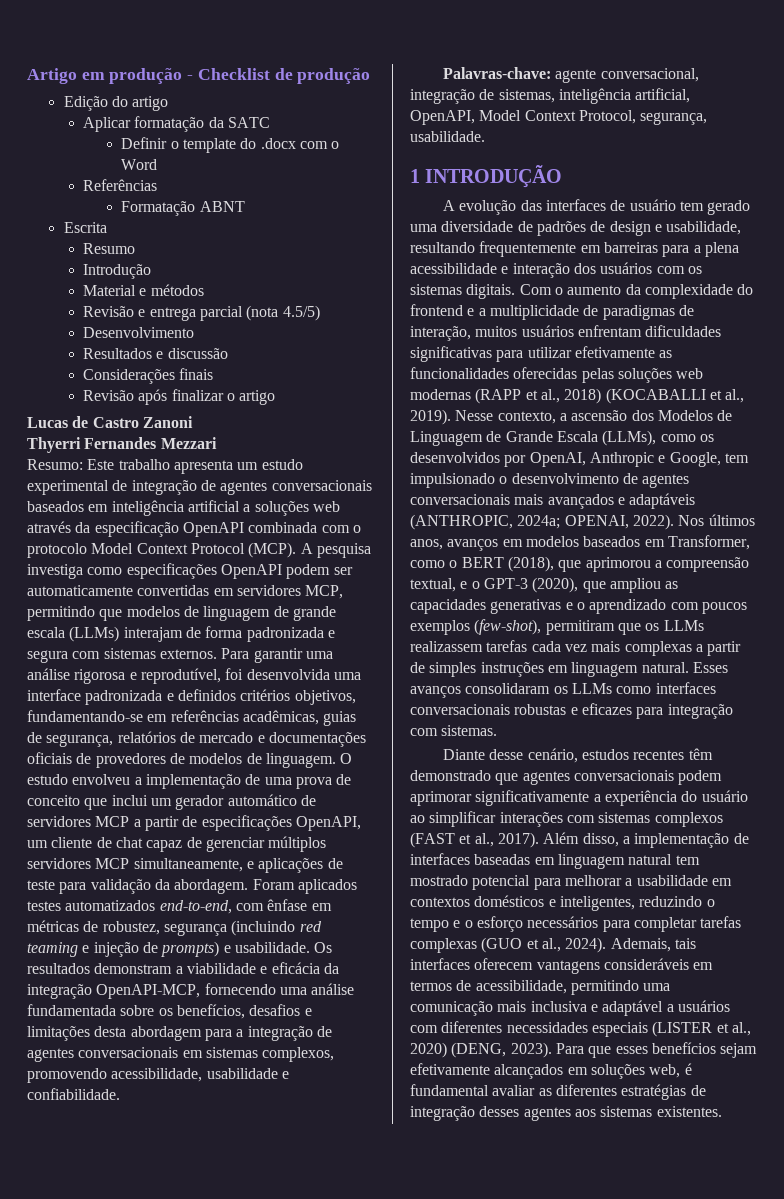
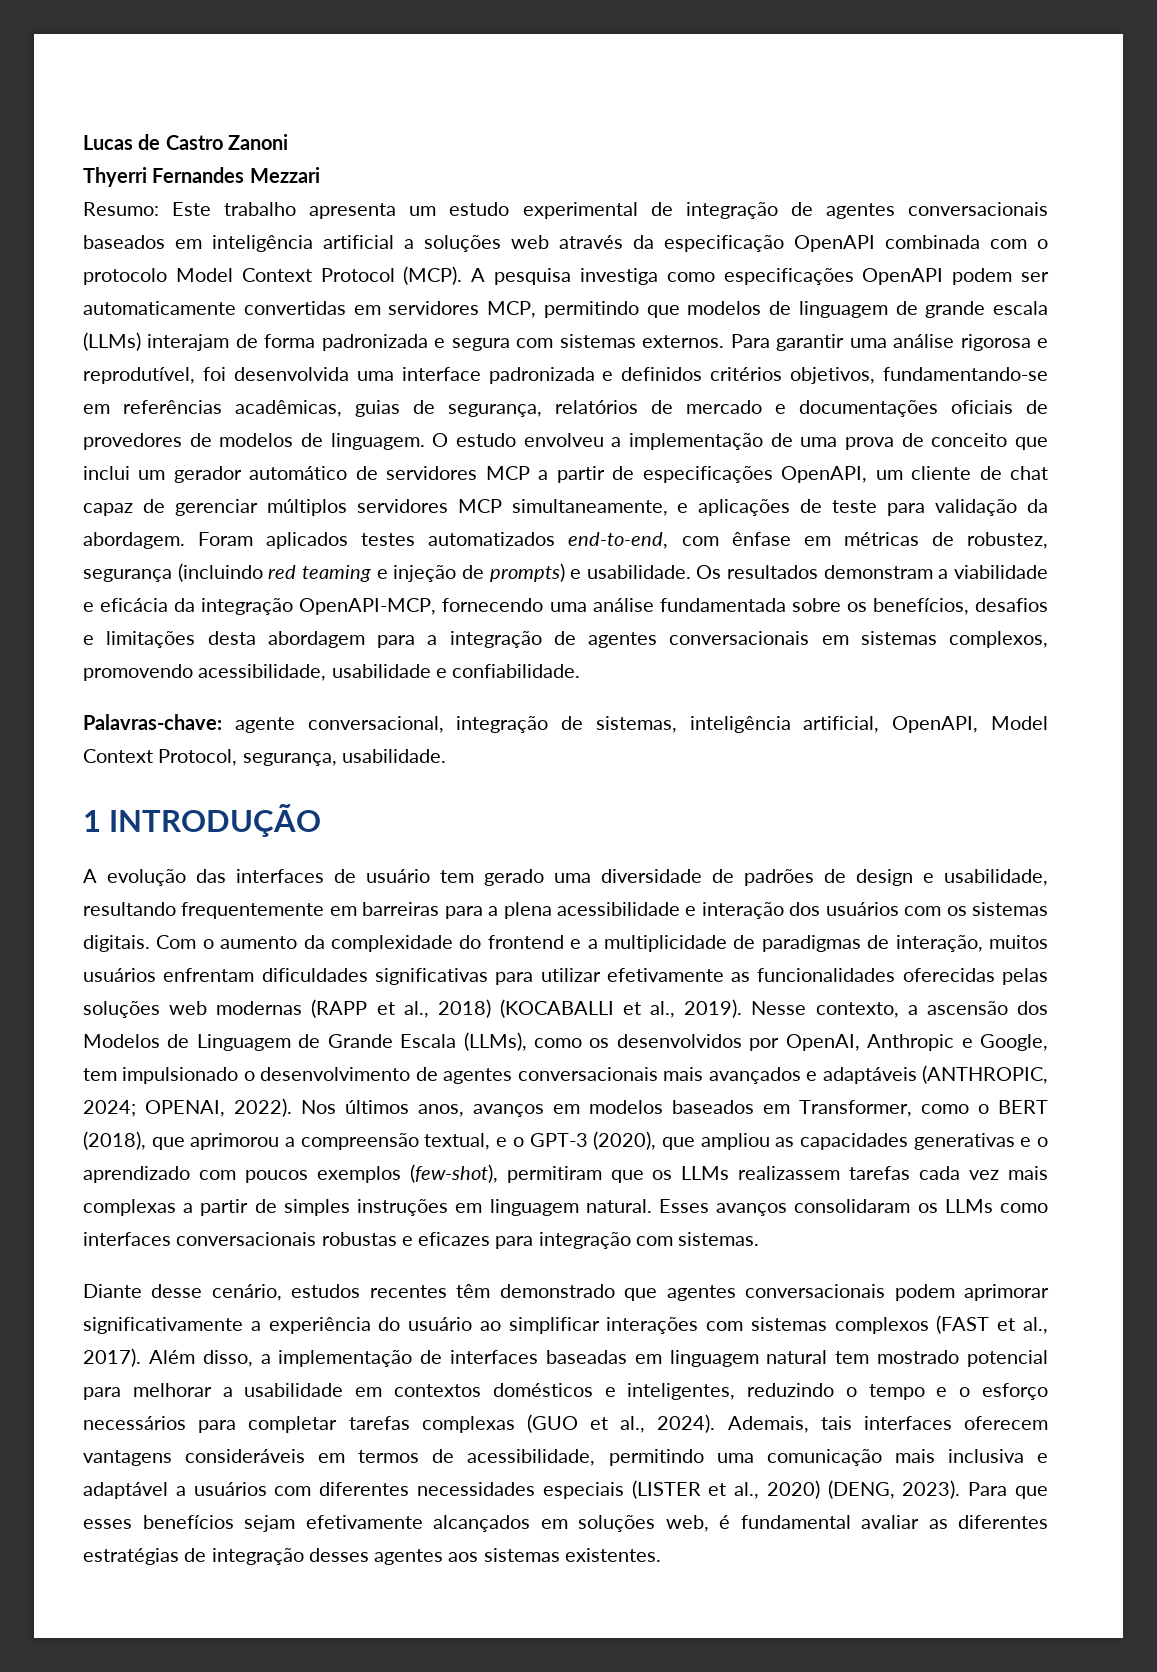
- Artigo em produção - Checklist de produção
- Edição do artigo
- Aplicar formatação da SATC
- Definir o template do .docx com o Word
- Referências
- Formatação ABNT
- Escrita
- Resumo
- Introdução
- Material e métodos
- Revisão e entrega parcial (nota 4.5/5)
- Desenvolvimento
- Resultados e discussão
- Considerações finais
- Revisão após finalizar o artigo
- Nesse contexto, a ascensão dos Modelos de Linguagem de Grande Escala (LLMs), como os desenvolvidos por OpenAI, Anthropic e Google, tem impulsionado o desenvolvimento de agentes conversacionais mais avançados e adaptáveis (ANTHROPIC, 2024a; OPENAI, 2022).
+ Nesse contexto, a ascensão dos Modelos de Linguagem de Grande Escala (LLMs), como os desenvolvidos por OpenAI, Anthropic e Google, tem impulsionado o desenvolvimento de agentes conversacionais mais avançados e adaptáveis (ANTHROPIC, 2024; OPENAI, 2022).

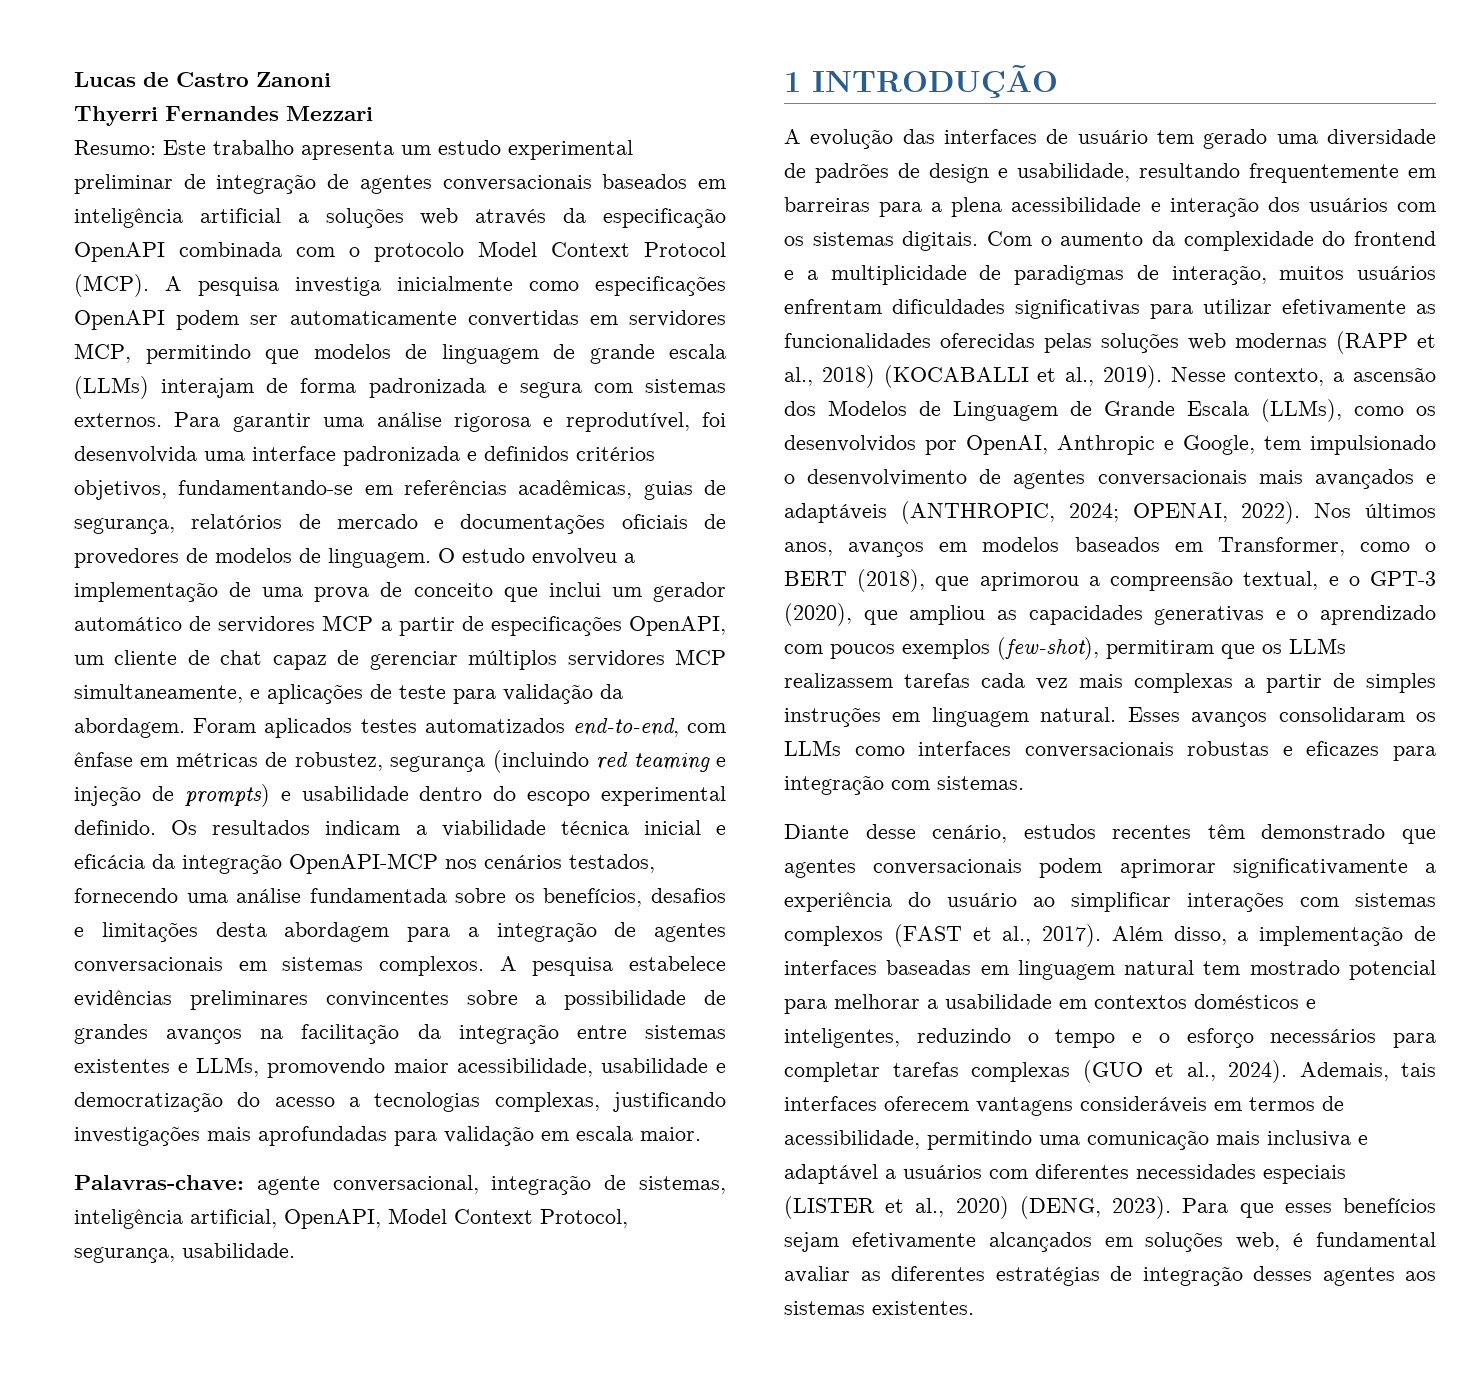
- Resumo: Este trabalho apresenta um estudo experimental de integração de agentes conversacionais baseados em inteligência artificial a soluções web através da especificação OpenAPI combinada com o protocolo Model Context Protocol (MCP).
+ Resumo: Este trabalho apresenta um estudo experimental preliminar de integração de agentes conversacionais baseados em inteligência artificial a soluções web através da especificação OpenAPI combinada com o protocolo Model Context Protocol (MCP).
- A pesquisa investiga como especificações OpenAPI podem ser automaticamente convertidas em servidores MCP, permitindo que modelos de linguagem de grande escala (LLMs) interajam de forma padronizada e segura com sistemas externos.
+ A pesquisa investiga inicialmente como especificações OpenAPI podem ser automaticamente convertidas em servidores MCP, permitindo que modelos de linguagem de grande escala (LLMs) interajam de forma padronizada e segura com sistemas externos.
- Foram aplicados testes automatizados end-to-end, com ênfase em métricas de robustez, segurança (incluindo red teaming e injeção de prompts) e usabilidade.
+ Foram aplicados testes automatizados end-to-end, com ênfase em métricas de robustez, segurança (incluindo red teaming e injeção de prompts) e usabilidade dentro do escopo experimental definido.
- Os resultados demonstram a viabilidade e eficácia da integração OpenAPI-MCP, fornecendo uma análise fundamentada sobre os benefícios, desafios e limitações desta abordagem para a integração de agentes conversacionais em sistemas complexos, promovendo acessibilidade, usabilidade e confiabilidade.
+ Os resultados indicam a viabilidade técnica inicial e eficácia da integração OpenAPI-MCP nos cenários testados, fornecendo uma análise fundamentada sobre os benefícios, desafios e limitações desta abordagem para a integração de agentes conversacionais em sistemas complexos. A pesquisa estabelece evidências preliminares convincentes sobre a possibilidade de grandes avanços na facilitação da integração entre sistemas existentes e LLMs, promovendo maior acessibilidade, usabilidade e democratização do acesso a tecnologias complexas, justificando investigações mais aprofundadas para validação em escala maior.

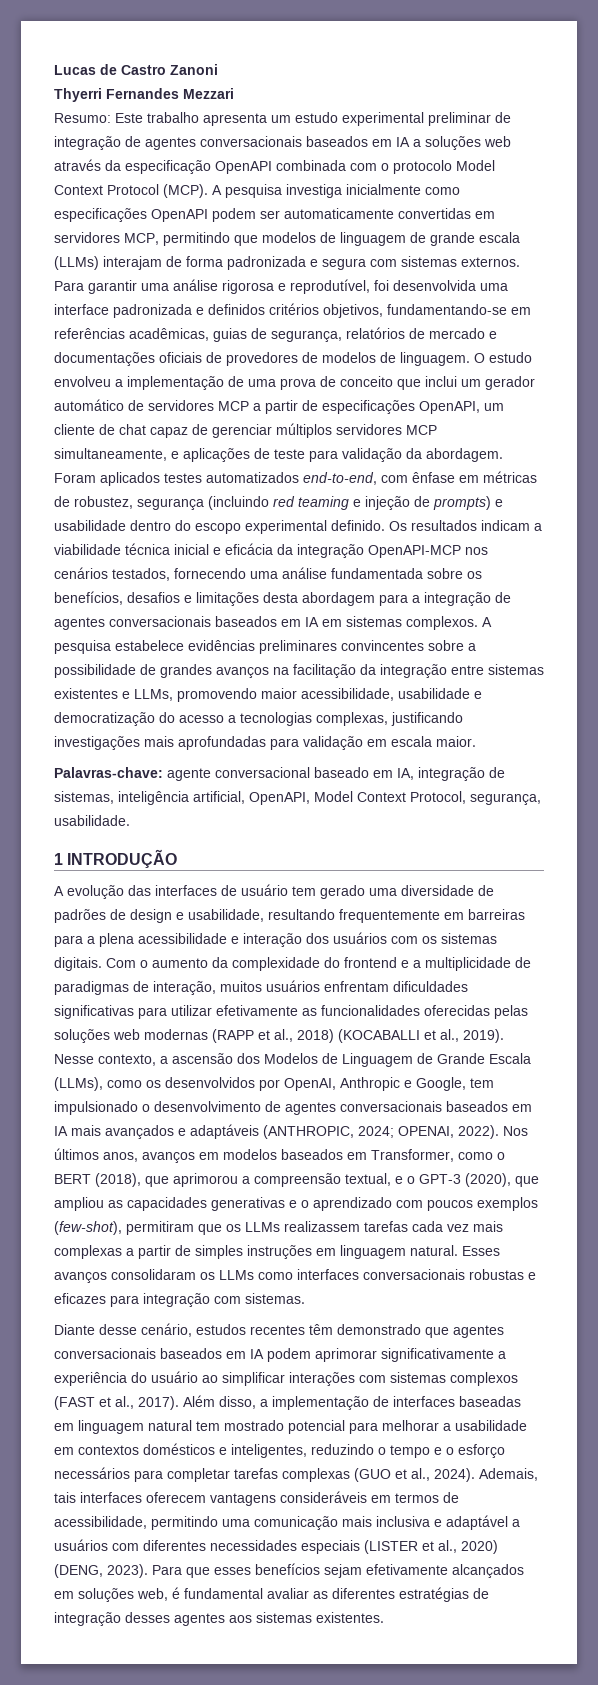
- Resumo: Este trabalho apresenta um estudo experimental preliminar de integração de agentes conversacionais baseados em inteligência artificial a soluções web através da especificação OpenAPI combinada com o protocolo Model Context Protocol (MCP).
+ Resumo: Este trabalho apresenta um estudo experimental preliminar de integração de agentes conversacionais baseados em IA a soluções web através da especificação OpenAPI combinada com o protocolo Model Context Protocol (MCP).
- Os resultados indicam a viabilidade técnica inicial e eficácia da integração OpenAPI-MCP nos cenários testados, fornecendo uma análise fundamentada sobre os benefícios, desafios e limitações desta abordagem para a integração de agentes conversacionais em sistemas complexos.
+ Os resultados indicam a viabilidade técnica inicial e eficácia da integração OpenAPI-MCP nos cenários testados, fornecendo uma análise fundamentada sobre os benefícios, desafios e limitações desta abordagem para a integração de agentes conversacionais baseados em IA em sistemas complexos.
- Palavras-chave: agente conversacional, integração de sistemas, inteligência artificial, OpenAPI, Model Context Protocol, segurança, usabilidade.
+ Palavras-chave: agente conversacional baseado em IA, integração de sistemas, inteligência artificial, OpenAPI, Model Context Protocol, segurança, usabilidade.
- Nesse contexto, a ascensão dos Modelos de Linguagem de Grande Escala (LLMs), como os desenvolvidos por OpenAI, Anthropic e Google, tem impulsionado o desenvolvimento de agentes conversacionais mais avançados e adaptáveis (ANTHROPIC, 2024; OPENAI, 2022).
+ Nesse contexto, a ascensão dos Modelos de Linguagem de Grande Escala (LLMs), como os desenvolvidos por OpenAI, Anthropic e Google, tem impulsionado o desenvolvimento de agentes conversacionais baseados em IA mais avançados e adaptáveis (ANTHROPIC, 2024; OPENAI, 2022).
- Diante desse cenário, estudos recentes têm demonstrado que agentes conversacionais podem aprimorar significativamente a experiência do usuário ao simplificar interações com sistemas complexos (FAST et al., 2017).
+ Diante desse cenário, estudos recentes têm demonstrado que agentes conversacionais baseados em IA podem aprimorar significativamente a experiência do usuário ao simplificar interações com sistemas complexos (FAST et al., 2017).

